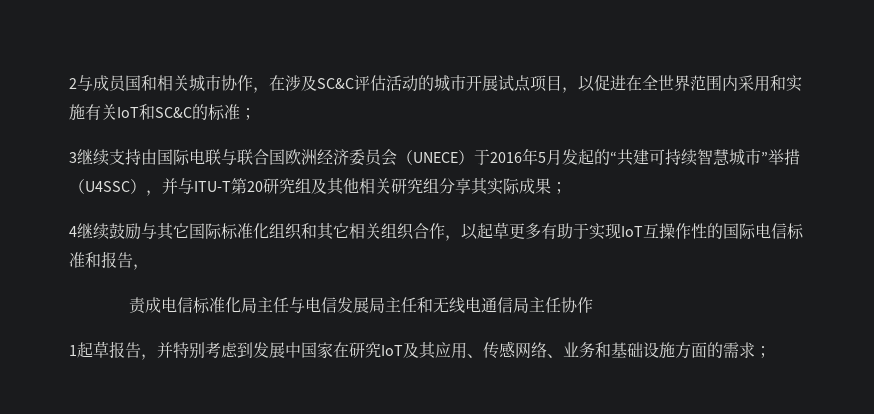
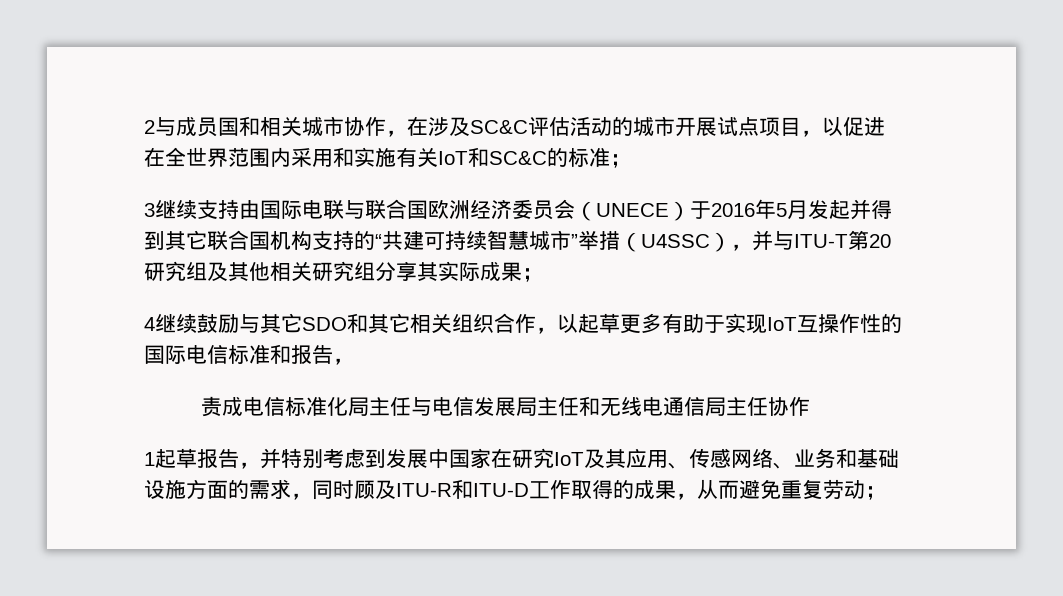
- 3继续支持由国际电联与联合国欧洲经济委员会（UNECE）于2016年5月发起的“共建可持续智慧城市”举措（U4SSC），并与ITU-T第20研究组及其他相关研究组分享其实际成果；
+ 3继续支持由国际电联与联合国欧洲经济委员会（UNECE）于2016年5月发起并得到其它联合国机构支持的“共建可持续智慧城市”举措（U4SSC），并与ITU-T第20研究组及其他相关研究组分享其实际成果；
- 4继续鼓励与其它国际标准化组织和其它相关组织合作，以起草更多有助于实现IoT互操作性的国际电信标准和报告，
+ 4继续鼓励与其它SDO和其它相关组织合作，以起草更多有助于实现IoT互操作性的国际电信标准和报告，
- 1起草报告，并特别考虑到发展中国家在研究IoT及其应用、传感网络、业务和基础设施方面的需求；
+ 1起草报告，并特别考虑到发展中国家在研究IoT及其应用、传感网络、业务和基础设施方面的需求，同时顾及ITU-R和ITU-D工作取得的成果，从而避免重复劳动；

